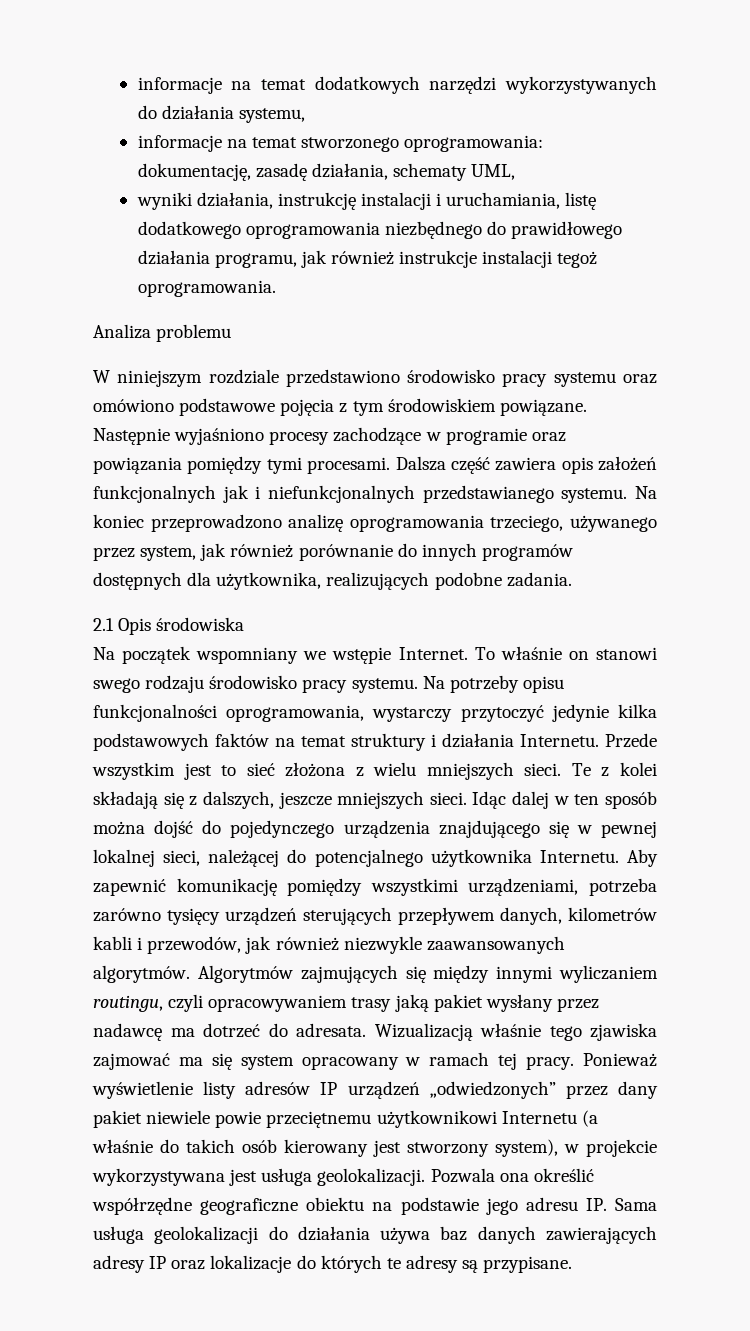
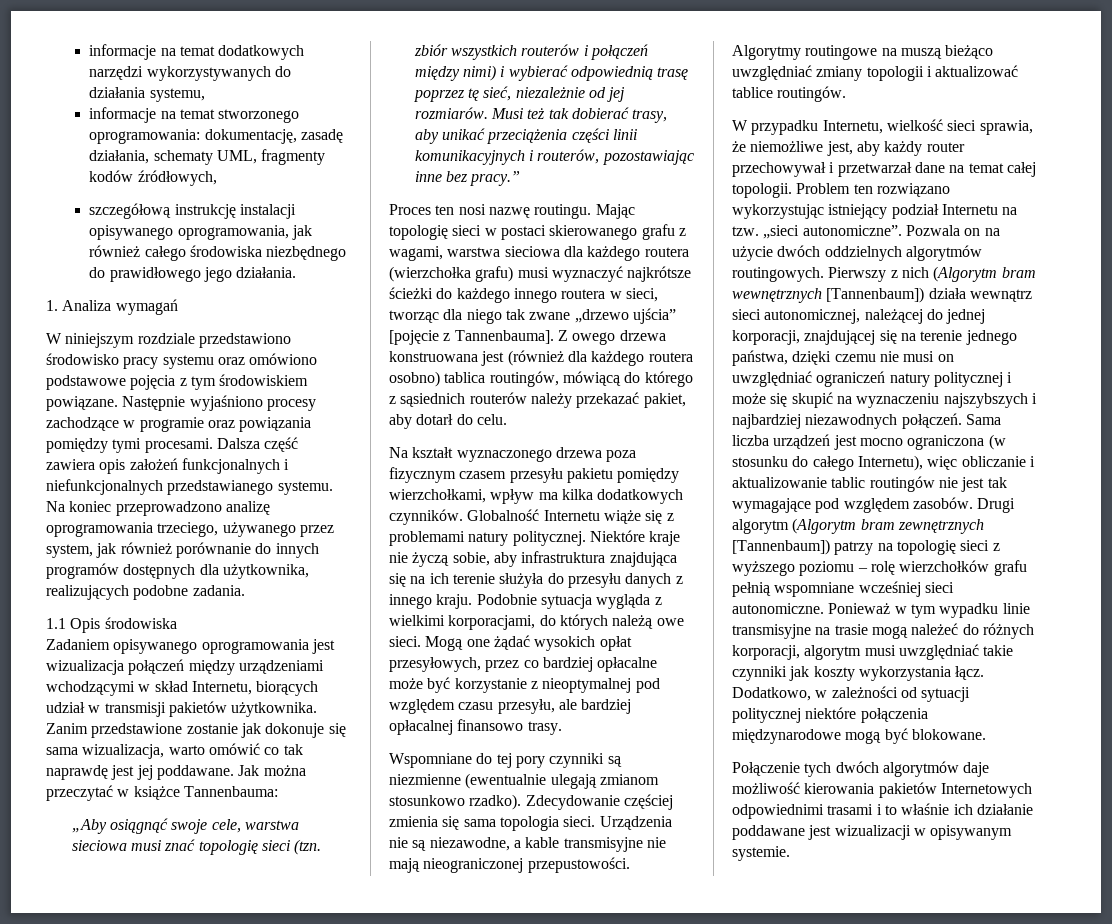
- informacje na temat stworzonego oprogramowania: dokumentację, zasadę działania, schematy UML,
- wyniki działania, instrukcję instalacji i uruchamiania, listę dodatkowego oprogramowania niezbędnego do prawidłowego działania programu, jak również instrukcje instalacji tegoż oprogramowania.
- Analiza problemu
+ informacje na temat stworzonego oprogramowania: dokumentację, zasadę działania, schematy UML, fragmenty kodów źródłowych,
+ szczegółową instrukcję instalacji opisywanego oprogramowania, jak również całego środowiska niezbędnego do prawidłowego jego działania.
+ 1. Analiza wymagań
- Dalsza część zawiera opis założeń funkcjonalnych jak i niefunkcjonalnych przedstawianego systemu.
+ Dalsza część zawiera opis założeń funkcjonalnych i niefunkcjonalnych przedstawianego systemu.
- 2.1 Opis środowiska
+ 1.1 Opis środowiska
- Na początek wspomniany we wstępie Internet. To właśnie on stanowi swego rodzaju środowisko pracy systemu. Na potrzeby opisu funkcjonalności oprogramowania, wystarczy przytoczyć jedynie kilka podstawowych faktów na temat struktury i działania Internetu. Przede wszystkim jest to sieć złożona z wielu mniejszych sieci. Te z kolei składają się z dalszych, jeszcze mniejszych sieci. Idąc dalej w ten sposób można dojść do pojedynczego urządzenia znajdującego się w pewnej lokalnej sieci, należącej do potencjalnego użytkownika Internetu. Aby zapewnić komunikację pomiędzy wszystkimi urządzeniami, potrzeba zarówno tysięcy urządzeń sterujących przepływem danych, kilometrów kabli i przewodów, jak również niezwykle zaawansowanych algorytmów. Algorytmów zajmujących się między innymi wyliczaniem routingu, czyli opracowywaniem trasy jaką pakiet wysłany przez nadawcę ma dotrzeć do adresata. Wizualizacją właśnie tego zjawiska zajmować ma się system opracowany w ramach tej pracy. Ponieważ wyświetlenie listy adresów IP urządzeń „odwiedzonych” przez dany pakiet niewiele powie przeciętnemu użytkownikowi Internetu (a właśnie do takich osób kierowany jest stworzony system), w projekcie wykorzystywana jest usługa geolokalizacji. Pozwala ona określić współrzędne geograficzne obiektu na podstawie jego adresu IP. Sama usługa geolokalizacji do działania używa baz danych zawierających adresy IP oraz lokalizacje do których te adresy są przypisane.
+ Zadaniem opisywanego oprogramowania jest wizualizacja połączeń między urządzeniami wchodzącymi w skład Internetu, biorących udział w transmisji pakietów użytkownika. Zanim przedstawione zostanie jak dokonuje się sama wizualizacja, warto omówić co tak naprawdę jest jej poddawane. Jak można przeczytać w książce Tannenbauma:
+ „Aby osiągnąć swoje cele, warstwa sieciowa musi znać topologię sieci (tzn. zbiór wszystkich routerów i połączeń między nimi) i wybierać odpowiednią trasę poprzez tę sieć, niezależnie od jej rozmiarów. Musi też tak dobierać trasy, aby unikać przeciążenia części linii komunikacyjnych i routerów, pozostawiając inne bez pracy.”
+ Proces ten nosi nazwę routingu. Mając topologię sieci w postaci skierowanego grafu z wagami, warstwa sieciowa dla każdego routera (wierzchołka grafu) musi wyznaczyć najkrótsze ścieżki do każdego innego routera w sieci, tworząc dla niego tak zwane „drzewo ujścia” [pojęcie z Tannenbauma]. Z owego drzewa konstruowana jest (również dla każdego routera osobno) tablica routingów, mówiącą do którego z sąsiednich routerów należy przekazać pakiet, aby dotarł do celu.
+ Na kształt wyznaczonego drzewa poza fizycznym czasem przesyłu pakietu pomiędzy wierzchołkami, wpływ ma kilka dodatkowych czynników. Globalność Internetu wiąże się z problemami natury politycznej. Niektóre kraje nie życzą sobie, aby infrastruktura znajdująca się na ich terenie służyła do przesyłu danych z innego kraju. Podobnie sytuacja wygląda z wielkimi korporacjami, do których należą owe sieci. Mogą one żądać wysokich opłat przesyłowych, przez co bardziej opłacalne może być korzystanie z nieoptymalnej pod względem czasu przesyłu, ale bardziej opłacalnej finansowo trasy.
+ Wspomniane do tej pory czynniki są niezmienne (ewentualnie ulegają zmianom stosunkowo rzadko). Zdecydowanie częściej zmienia się sama topologia sieci. Urządzenia nie są niezawodne, a kable transmisyjne nie mają nieograniczonej przepustowości. Algorytmy routingowe na muszą bieżąco uwzględniać zmiany topologii i aktualizować tablice routingów.
+ W przypadku Internetu, wielkość sieci sprawia, że niemożliwe jest, aby każdy router przechowywał i przetwarzał dane na temat całej topologii. Problem ten rozwiązano wykorzystując istniejący podział Internetu na tzw. „sieci autonomiczne”. Pozwala on na użycie dwóch oddzielnych algorytmów routingowych. Pierwszy z nich (Algorytm bram wewnętrznych [Tannenbaum]) działa wewnątrz sieci autonomicznej, należącej do jednej korporacji, znajdującej się na terenie jednego państwa, dzięki czemu nie musi on uwzględniać ograniczeń natury politycznej i może się skupić na wyznaczeniu najszybszych i najbardziej niezawodnych połączeń. Sama liczba urządzeń jest mocno ograniczona (w stosunku do całego Internetu), więc obliczanie i aktualizowanie tablic routingów nie jest tak wymagające pod względem zasobów. Drugi algorytm (Algorytm bram zewnętrznych [Tannenbaum]) patrzy na topologię sieci z wyższego poziomu – rolę wierzchołków grafu pełnią wspomniane wcześniej sieci autonomiczne. Ponieważ w tym wypadku linie transmisyjne na trasie mogą należeć do różnych korporacji, algorytm musi uwzględniać takie czynniki jak koszty wykorzystania łącz. Dodatkowo, w zależności od sytuacji politycznej niektóre połączenia międzynarodowe mogą być blokowane.
+ Połączenie tych dwóch algorytmów daje możliwość kierowania pakietów Internetowych odpowiednimi trasami i to właśnie ich działanie poddawane jest wizualizacji w opisywanym systemie.

